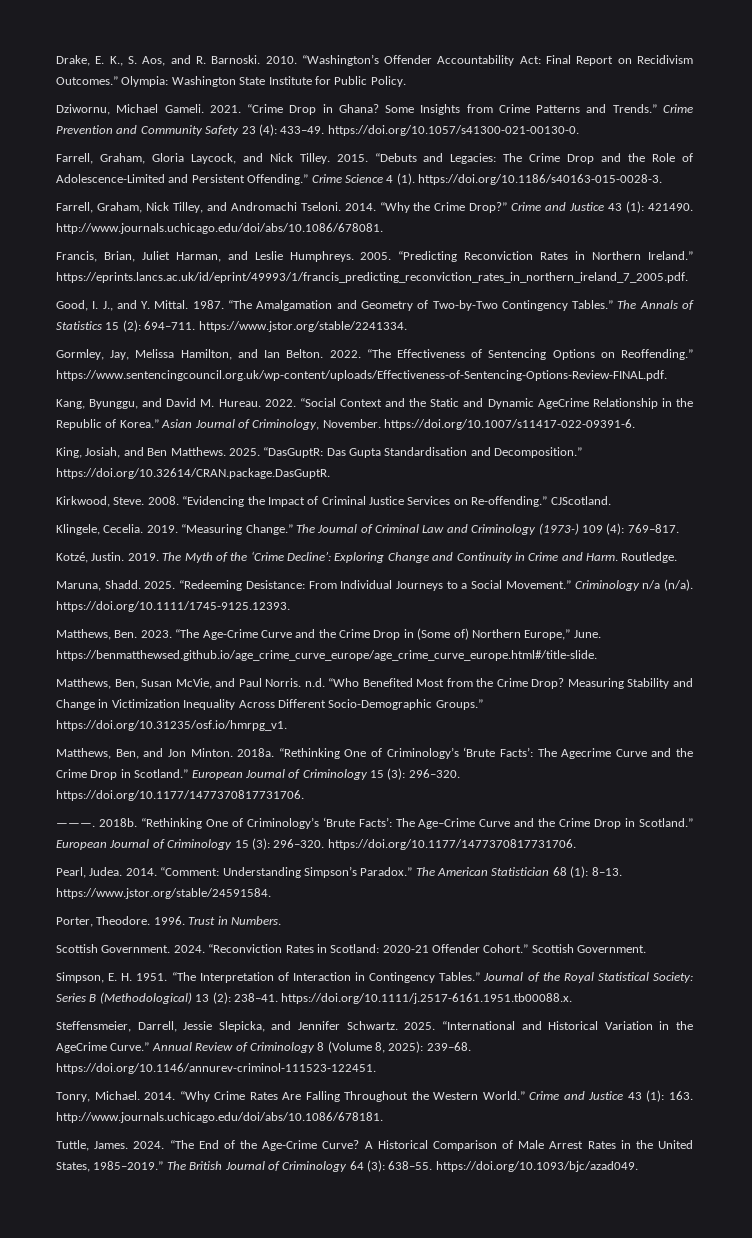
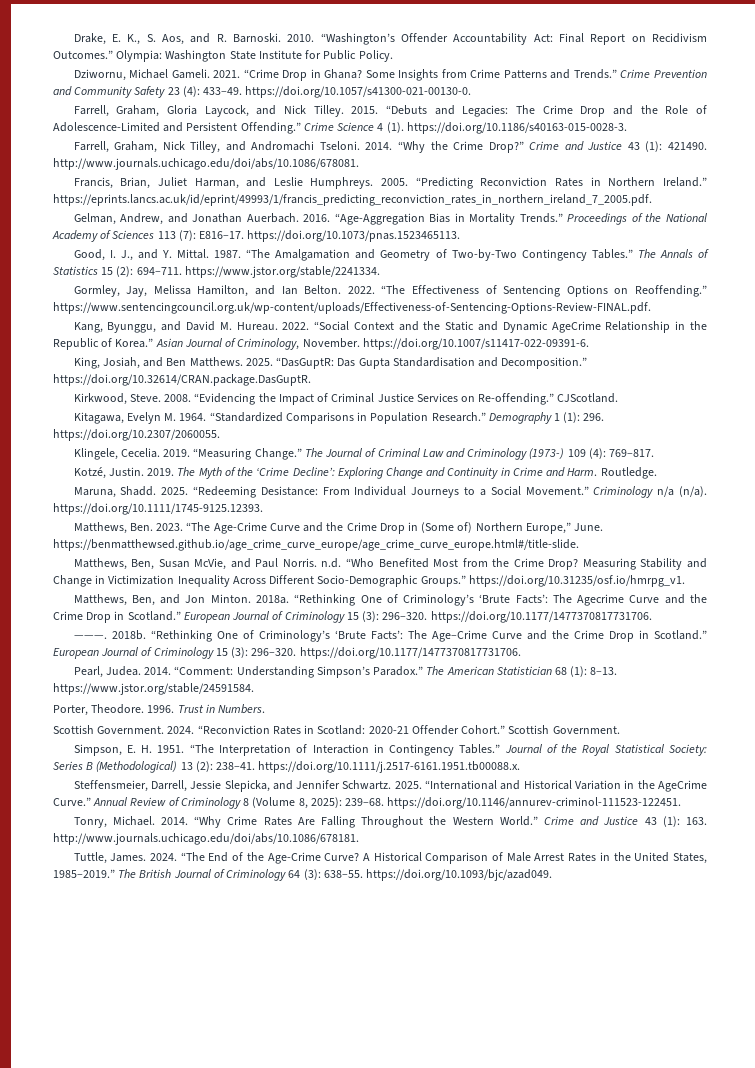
+ Gelman, Andrew, and Jonathan Auerbach. 2016. “Age-Aggregation Bias in Mortality Trends.” Proceedings of the National Academy of Sciences 113 (7): E816–17. https://doi.org/10.1073/pnas.1523465113.
+ Kitagawa, Evelyn M. 1964. “Standardized Comparisons in Population Research.” Demography 1 (1): 296. https://doi.org/10.2307/2060055.

